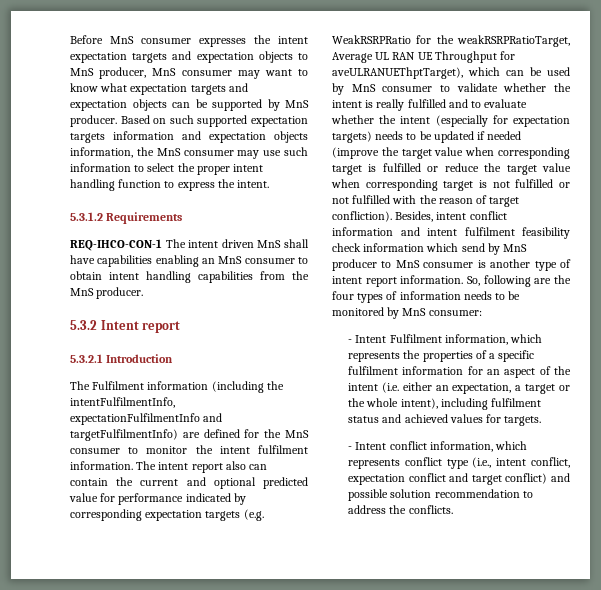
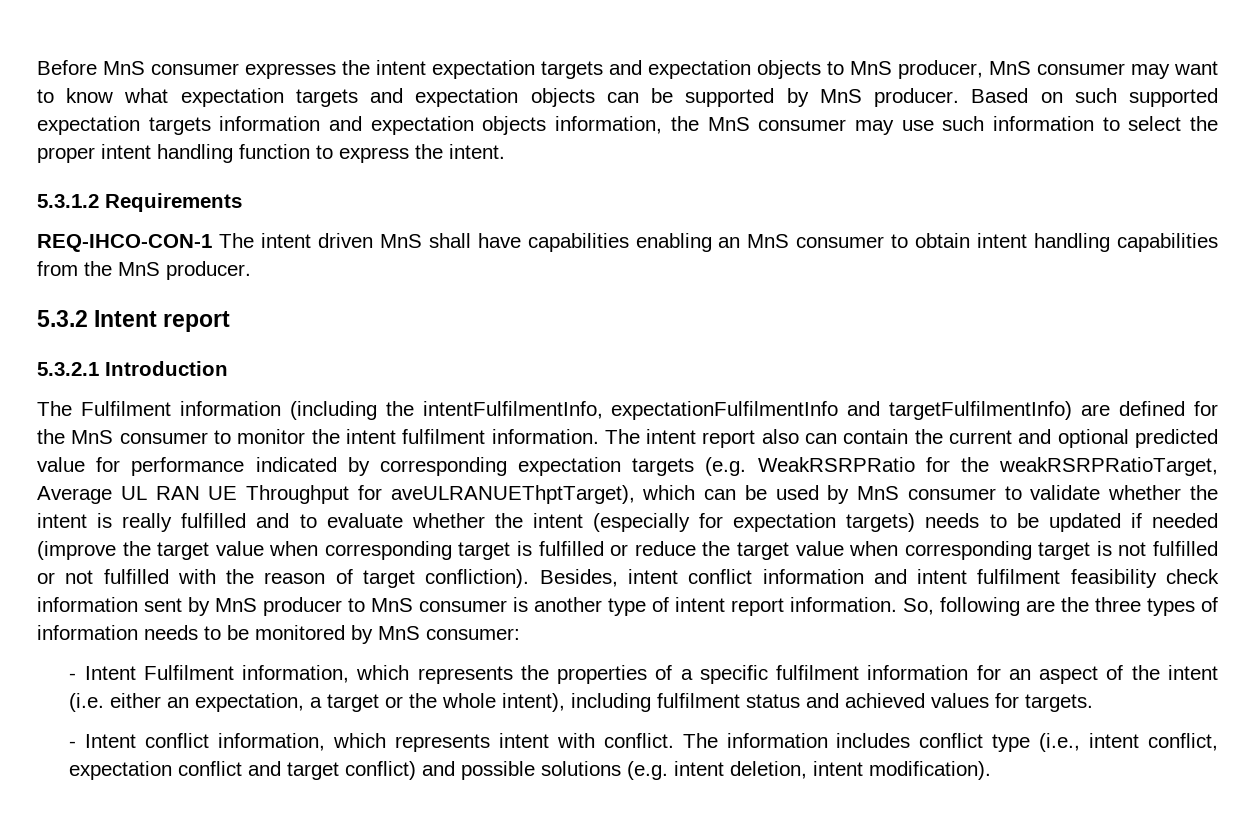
- Besides, intent conflict information and intent fulfilment feasibility check information which send by MnS producer to MnS consumer is another type of intent report information.
+ Besides, intent conflict information and intent fulfilment feasibility check information sent by MnS producer to MnS consumer is another type of intent report information.
- So, following are the four types of information needs to be monitored by MnS consumer:
+ So, following are the three types of information needs to be monitored by MnS consumer:
- - Intent conflict information, which represents conflict type (i.e., intent conflict, expectation conflict and target conflict) and possible solution recommendation to address the conflicts.
+ - Intent conflict information, which represents intent with conflict. The information includes conflict type (i.e., intent conflict, expectation conflict and target conflict) and possible solutions (e.g. intent deletion, intent modification).

